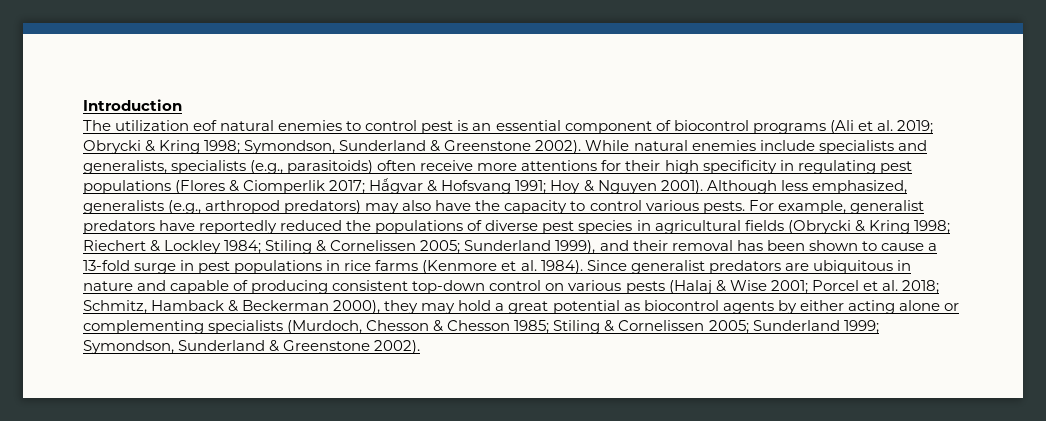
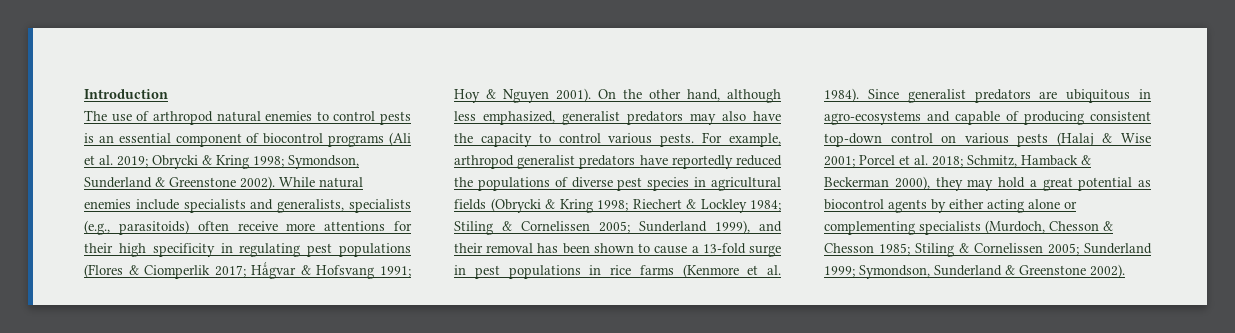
- The utilization eof natural enemies to control pest is an essential component of biocontrol programs (Ali et al. 2019; Obrycki & Kring 1998; Symondson, Sunderland & Greenstone 2002).
+ The use of arthropod natural enemies to control pests is an essential component of biocontrol programs (Ali et al. 2019; Obrycki & Kring 1998; Symondson, Sunderland & Greenstone 2002).
- Although less emphasized, generalists (e.g., arthropod predators) may also have the capacity to control various pests.
+ On the other hand, although less emphasized, generalist predators may also have the capacity to control various pests.
- For example, generalist predators have reportedly reduced the populations of diverse pest species in agricultural fields (Obrycki & Kring 1998; Riechert & Lockley 1984; Stiling & Cornelissen 2005; Sunderland 1999), and their removal has been shown to cause a 13-fold surge in pest populations in rice farms (Kenmore et al. 1984).
+ For example, arthropod generalist predators have reportedly reduced the populations of diverse pest species in agricultural fields (Obrycki & Kring 1998; Riechert & Lockley 1984; Stiling & Cornelissen 2005; Sunderland 1999), and their removal has been shown to cause a 13-fold surge in pest populations in rice farms (Kenmore et al. 1984).
- Since generalist predators are ubiquitous in nature and capable of producing consistent top-down control on various pests (Halaj & Wise 2001;
+ Since generalist predators are ubiquitous in agro-ecosystems and capable of producing consistent top-down control on various pests (Halaj & Wise 2001;

